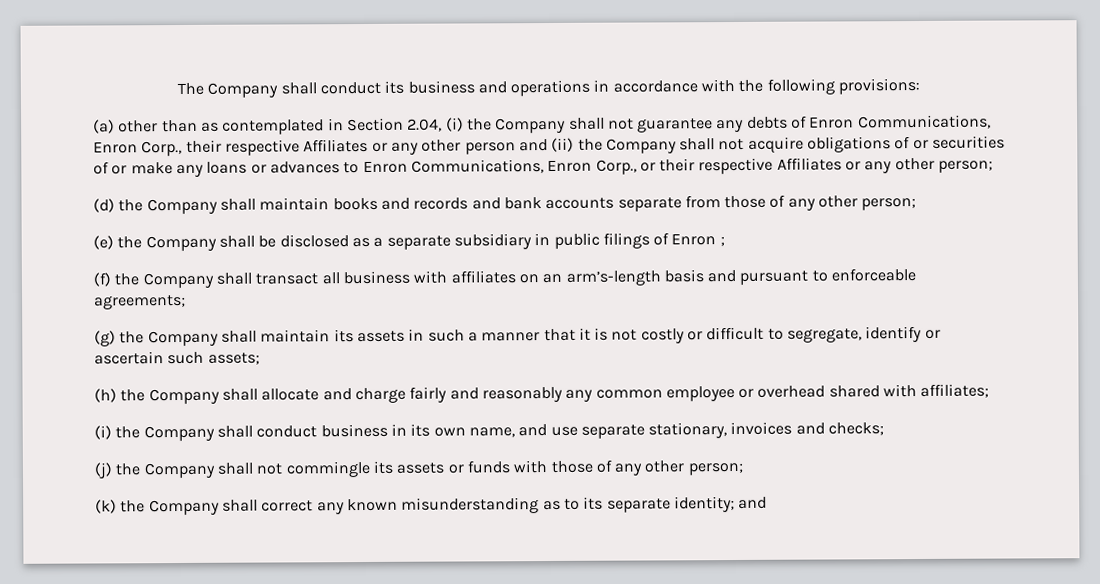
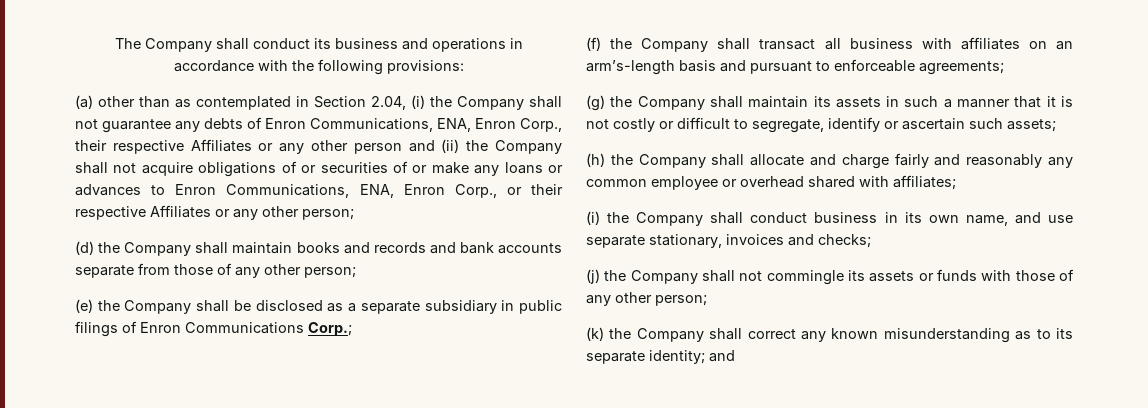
- (a) other than as contemplated in Section 2.04, (i) the Company shall not guarantee any debts of Enron Communications, Enron Corp., their respective Affiliates or any other person and (ii) the Company shall not acquire obligations of or securities of or make any loans or advances to Enron Communications, Enron Corp., or their respective Affiliates or any other person;
+ (a) other than as contemplated in Section 2.04, (i) the Company shall not guarantee any debts of Enron Communications, ENA, Enron Corp., their respective Affiliates or any other person and (ii) the Company shall not acquire obligations of or securities of or make any loans or advances to Enron Communications, ENA, Enron Corp., or their respective Affiliates or any other person;
- (e) the Company shall be disclosed as a separate subsidiary in public filings of Enron ;
+ (e) the Company shall be disclosed as a separate subsidiary in public filings of Enron Communications Corp.;

